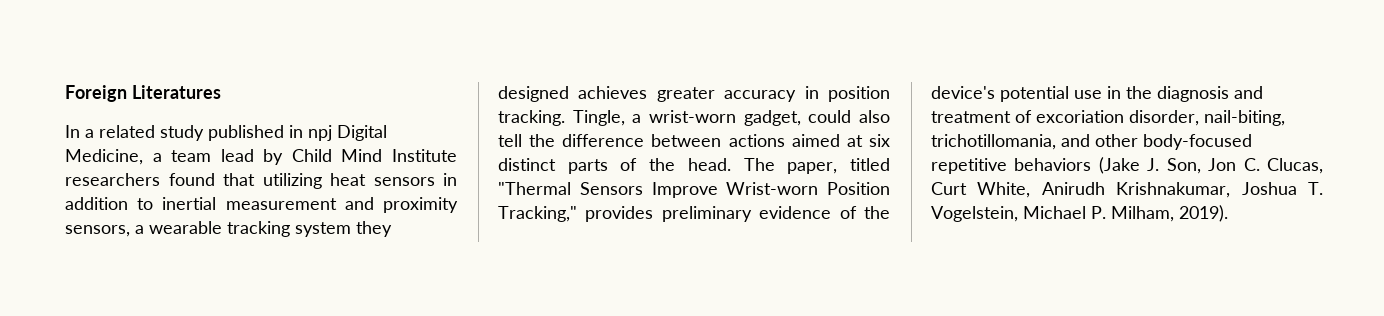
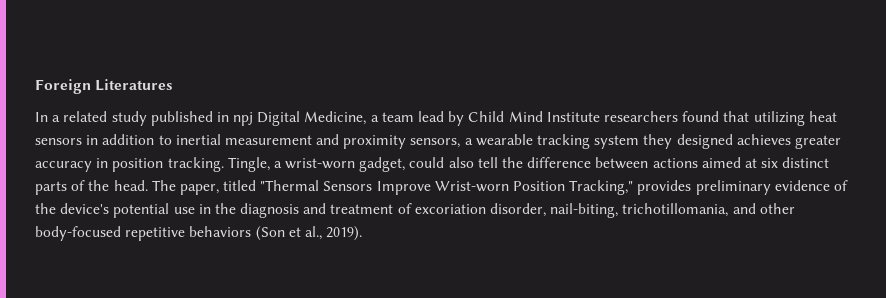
- The paper, titled "Thermal Sensors Improve Wrist-worn Position Tracking," provides preliminary evidence of the device's potential use in the diagnosis and treatment of excoriation disorder, nail-biting, trichotillomania, and other body-focused repetitive behaviors (Jake J. Son, Jon C. Clucas, Curt White, Anirudh Krishnakumar, Joshua T. Vogelstein, Michael P. Milham, 2019).
+ The paper, titled "Thermal Sensors Improve Wrist-worn Position Tracking," provides preliminary evidence of the device's potential use in the diagnosis and treatment of excoriation disorder, nail-biting, trichotillomania, and other body-focused repetitive behaviors (Son et al., 2019).

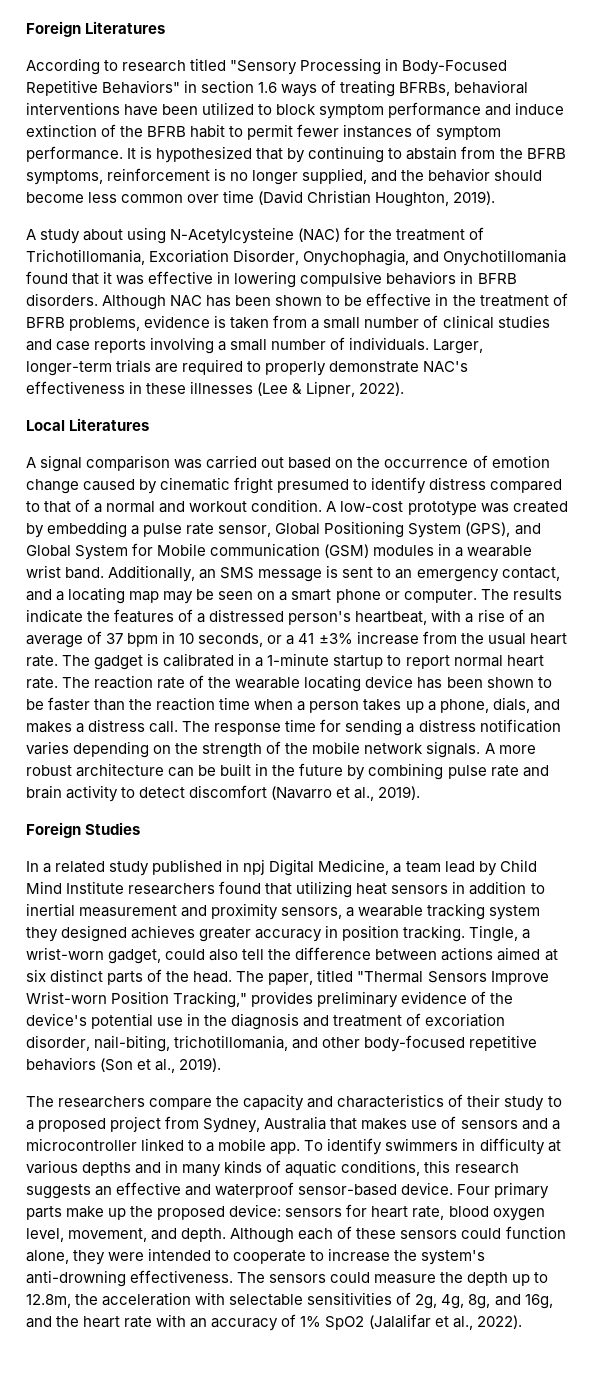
+ According to research titled "Sensory Processing in Body-Focused Repetitive Behaviors" in section 1.6 ways of treating BFRBs, behavioral interventions have been utilized to block symptom performance and induce extinction of the BFRB habit to permit fewer instances of symptom performance. It is hypothesized that by continuing to abstain from the BFRB symptoms, reinforcement is no longer supplied, and the behavior should become less common over time (David Christian Houghton, 2019).
+ A study about using N-Acetylcysteine (NAC) for the treatment of Trichotillomania, Excoriation Disorder, Onychophagia, and Onychotillomania found that it was effective in lowering compulsive behaviors in BFRB disorders. Although NAC has been shown to be effective in the treatment of BFRB problems, evidence is taken from a small number of clinical studies and case reports involving a small number of individuals. Larger, longer-term trials are required to properly demonstrate NAC's effectiveness in these illnesses (Lee & Lipner, 2022).
+ Local Literatures
+ A signal comparison was carried out based on the occurrence of emotion change caused by cinematic fright presumed to identify distress compared to that of a normal and workout condition. A low-cost prototype was created by embedding a pulse rate sensor, Global Positioning System (GPS), and Global System for Mobile communication (GSM) modules in a wearable wrist band. Additionally, an SMS message is sent to an emergency contact, and a locating map may be seen on a smart phone or computer. The results indicate the features of a distressed person's heartbeat, with a rise of an average of 37 bpm in 10 seconds, or a 41 ±3% increase from the usual heart rate. The gadget is calibrated in a 1-minute startup to report normal heart rate. The reaction rate of the wearable locating device has been shown to be faster than the reaction time when a person takes up a phone, dials, and makes a distress call. The response time for sending a distress notification varies depending on the strength of the mobile network signals. A more robust architecture can be built in the future by combining pulse rate and brain activity to detect discomfort (Navarro et al., 2019).
+ Foreign Studies
+ The researchers compare the capacity and characteristics of their study to a proposed project from Sydney, Australia that makes use of sensors and a microcontroller linked to a mobile app. To identify swimmers in difficulty at various depths and in many kinds of aquatic conditions, this research suggests an effective and waterproof sensor-based device. Four primary parts make up the proposed device: sensors for heart rate, blood oxygen level, movement, and depth. Although each of these sensors could function alone, they were intended to cooperate to increase the system's anti-drowning effectiveness. The sensors could measure the depth up to 12.8m, the acceleration with selectable sensitivities of 2g, 4g, 8g, and 16g, and the heart rate with an accuracy of 1% SpO2 (Jalalifar et al., 2022).

